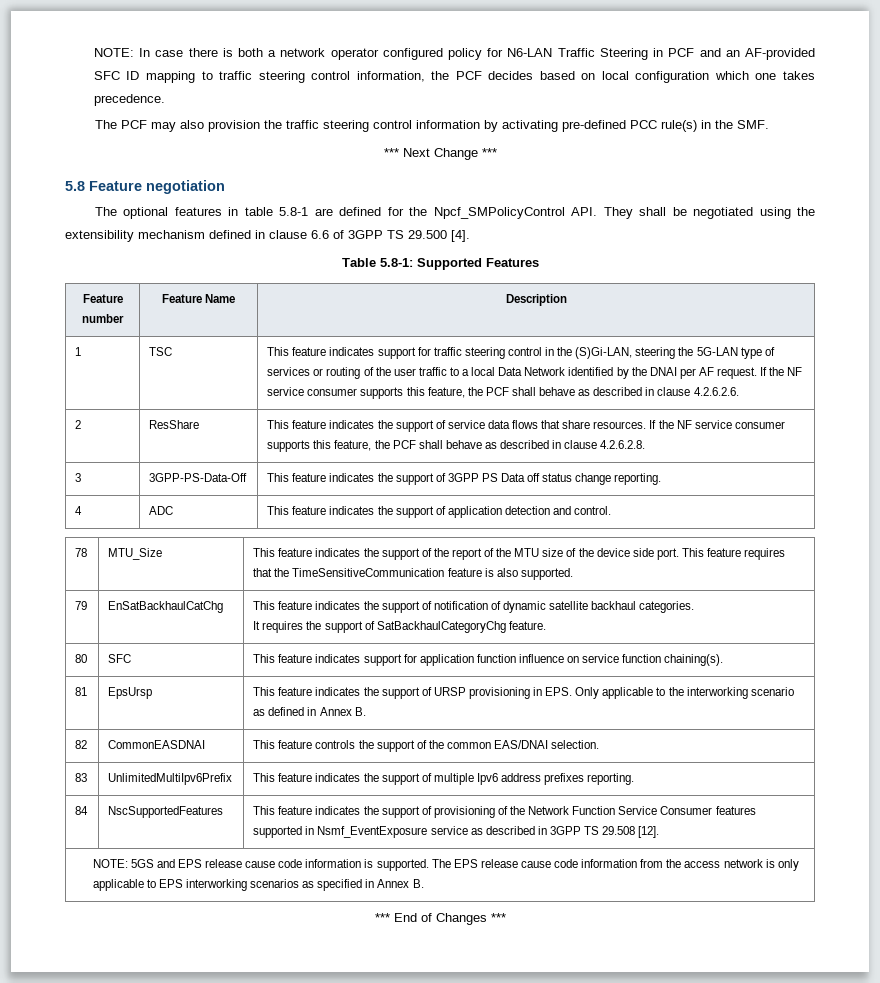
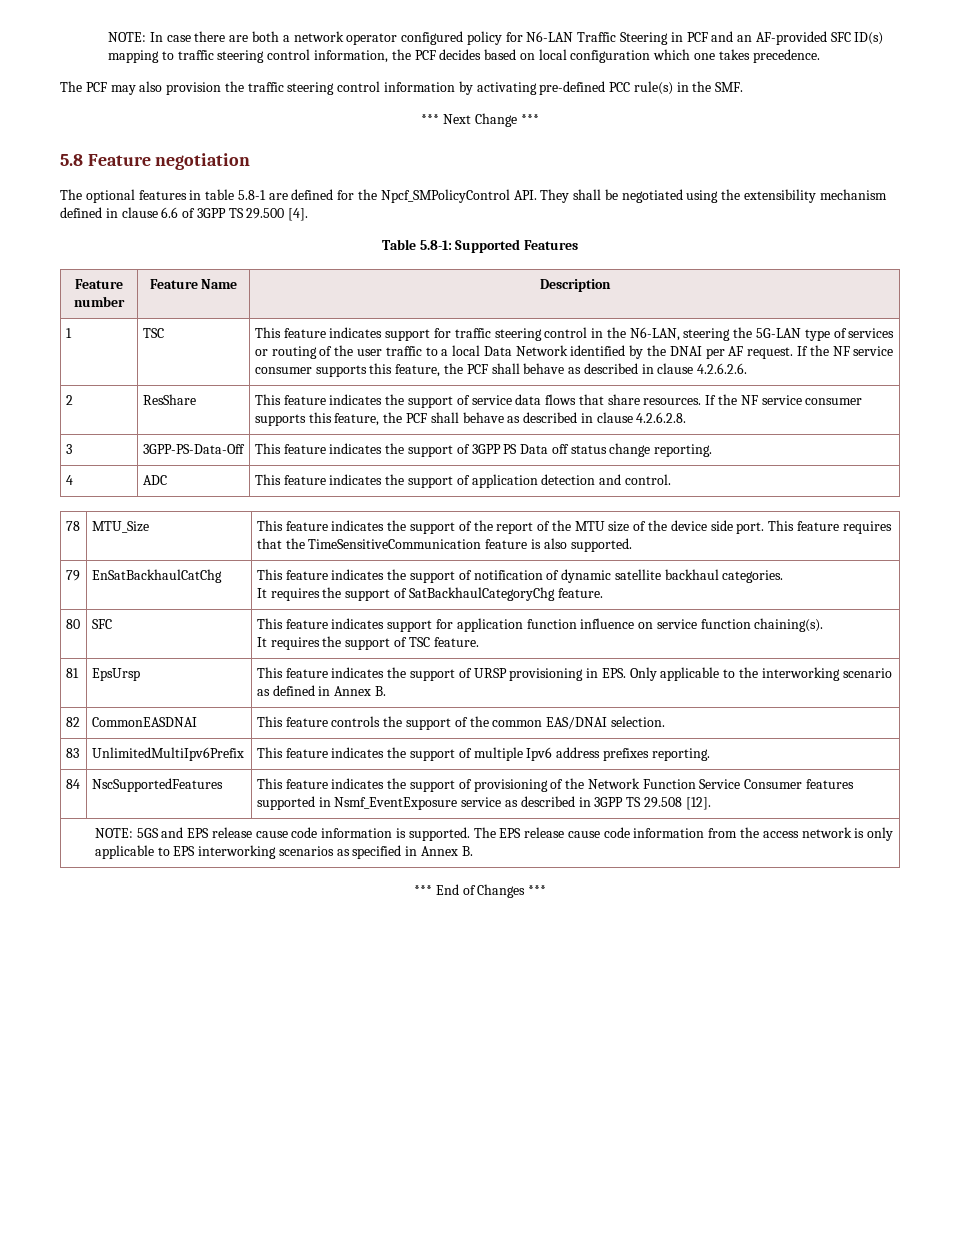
- NOTE: In case there is both a network operator configured policy for N6-LAN Traffic Steering in PCF and an AF-provided SFC ID mapping to traffic steering control information, the PCF decides based on local configuration which one takes precedence.
+ NOTE: In case there are both a network operator configured policy for N6-LAN Traffic Steering in PCF and an AF-provided SFC ID(s) mapping to traffic steering control information, the PCF decides based on local configuration which one takes precedence.
- This feature indicates support for traffic steering control in the (S)Gi-LAN, steering the 5G-LAN type of services or routing of the user traffic to a local Data Network identified by the DNAI per AF request.
+ This feature indicates support for traffic steering control in the N6-LAN, steering the 5G-LAN type of services or routing of the user traffic to a local Data Network identified by the DNAI per AF request.
  80 | SFC | This feature indicates support for application function influence on service function chaining(s).
+ It requires the support of TSC feature.

